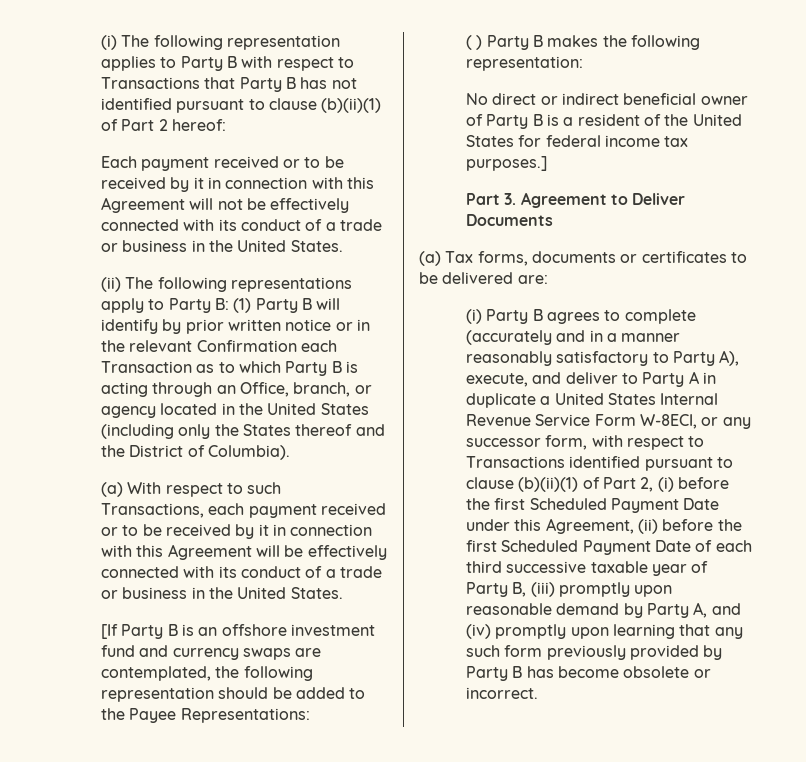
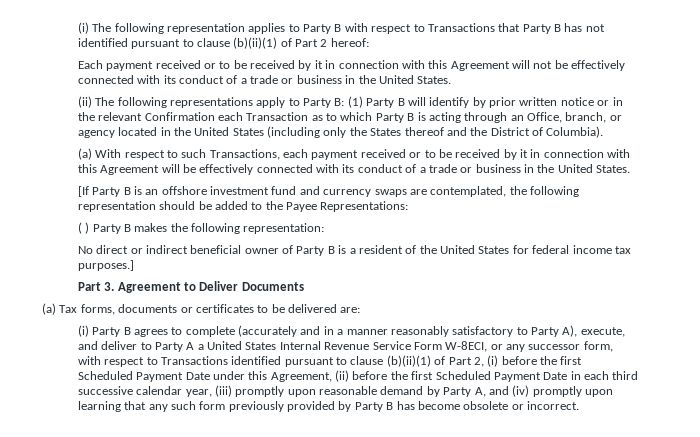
- (i) Party B agrees to complete (accurately and in a manner reasonably satisfactory to Party A), execute, and deliver to Party A in duplicate a United States Internal Revenue Service Form W-8ECI, or any successor form, with respect to Transactions identified pursuant to clause (b)(ii)(1) of Part 2, (i) before the first Scheduled Payment Date under this Agreement, (ii) before the first Scheduled Payment Date of each third successive taxable year of Party B, (iii) promptly upon reasonable demand by Party A, and (iv) promptly upon learning that any such form previously provided by Party B has become obsolete or incorrect.
+ (i) Party B agrees to complete (accurately and in a manner reasonably satisfactory to Party A), execute, and deliver to Party A a United States Internal Revenue Service Form W-8ECI, or any successor form, with respect to Transactions identified pursuant to clause (b)(ii)(1) of Part 2, (i) before the first Scheduled Payment Date under this Agreement, (ii) before the first Scheduled Payment Date in each third successive calendar year, (iii) promptly upon reasonable demand by Party A, and (iv) promptly upon learning that any such form previously provided by Party B has become obsolete or incorrect.

